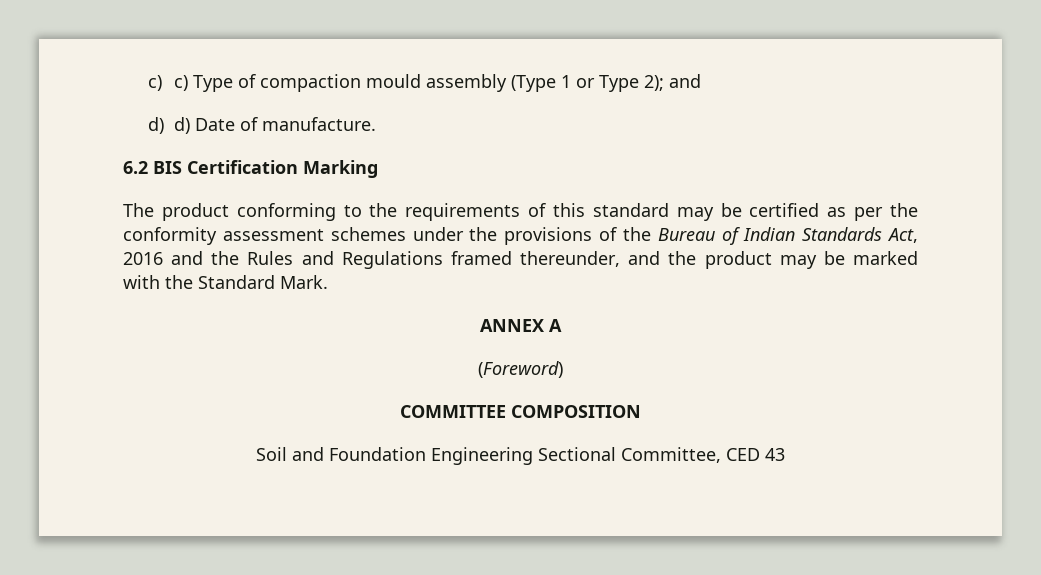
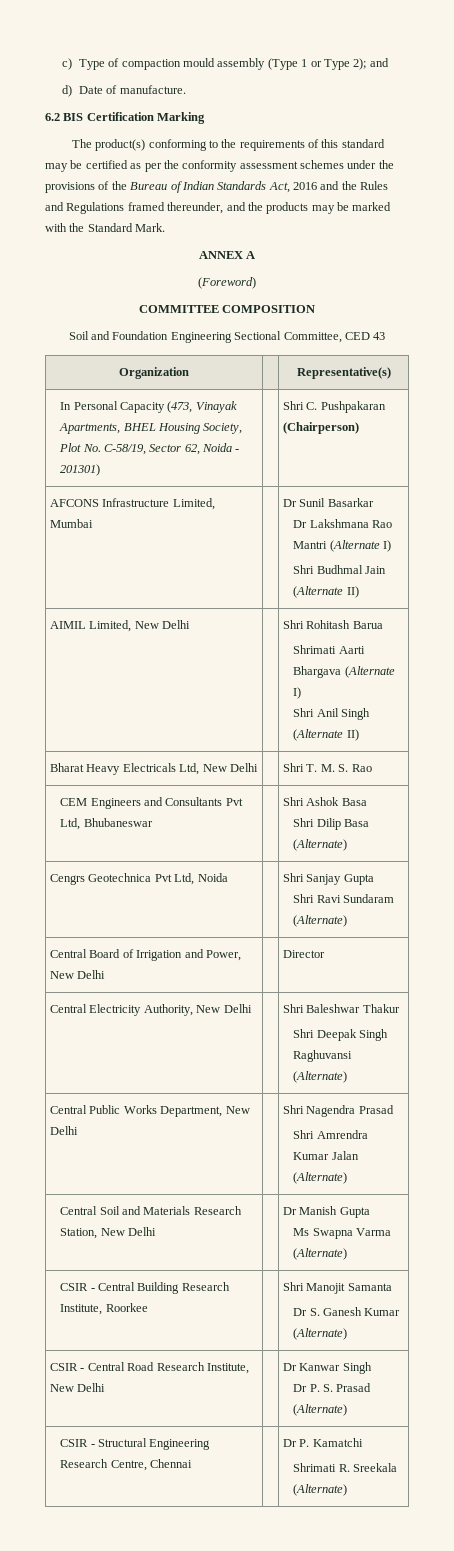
- c) c) Type of compaction mould assembly (Type 1 or Type 2); and
+ c) Type of compaction mould assembly (Type 1 or Type 2); and
- d) d) Date of manufacture.
+ d) Date of manufacture.
- The product conforming to the requirements of this standard may be certified as per the conformity assessment schemes under the provisions of the Bureau of Indian Standards Act, 2016 and the Rules and Regulations framed thereunder, and the product may be marked with the Standard Mark.
+ The product(s) conforming to the requirements of this standard may be certified as per the conformity assessment schemes under the provisions of the Bureau of Indian Standards Act, 2016 and the Rules and Regulations framed thereunder, and the products may be marked with the Standard Mark.
+ Organization | | Representative(s)
+ In Personal Capacity (473, Vinayak Apartments, BHEL Housing Society, Plot No. C-58/19, Sector 62, Noida - 201301) | | Shri C. Pushpakaran (Chairperson)
+ AFCONS Infrastructure Limited, Mumbai | | Dr Sunil Basarkar
+ Dr Lakshmana Rao Mantri (Alternate I)
+ Shri Budhmal Jain (Alternate II)
+ AIMIL Limited, New Delhi | | Shri Rohitash Barua
+ Shrimati Aarti Bhargava (Alternate I)
+ Shri Anil Singh (Alternate II)
+ Bharat Heavy Electricals Ltd, New Delhi | | Shri T. M. S. Rao
+ CEM Engineers and Consultants Pvt Ltd, Bhubaneswar | | Shri Ashok Basa
+ Shri Dilip Basa (Alternate)
+ Cengrs Geotechnica Pvt Ltd, Noida | | Shri Sanjay Gupta
+ Shri Ravi Sundaram (Alternate)
+ Central Board of Irrigation and Power, New Delhi | | Director
+ Central Electricity Authority, New Delhi | | Shri Baleshwar Thakur
+ Shri Deepak Singh Raghuvansi (Alternate)
+ Central Public Works Department, New Delhi | | Shri Nagendra Prasad
+ Shri Amrendra Kumar Jalan (Alternate)
+ Central Soil and Materials Research Station, New Delhi | | Dr Manish Gupta
+ Ms Swapna Varma (Alternate)
+ CSIR - Central Building Research Institute, Roorkee | | Shri Manojit Samanta
+ Dr S. Ganesh Kumar (Alternate)
+ CSIR - Central Road Research Institute, New Delhi | | Dr Kanwar Singh
+ Dr P. S. Prasad (Alternate)
+ CSIR - Structural Engineering Research Centre, Chennai | | Dr P. Kamatchi
+ Shrimati R. Sreekala (Alternate)

